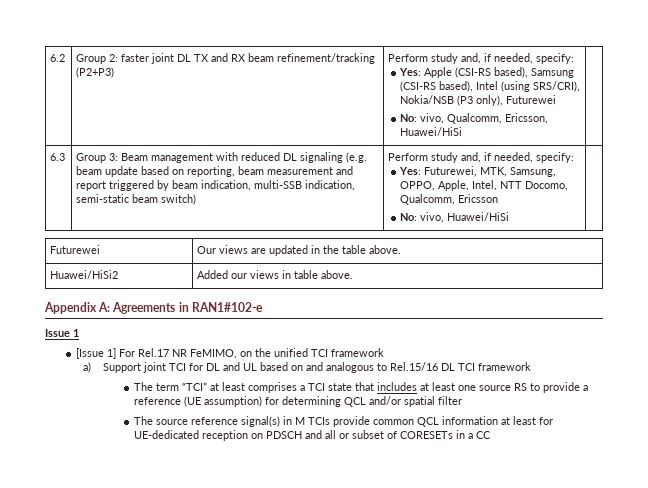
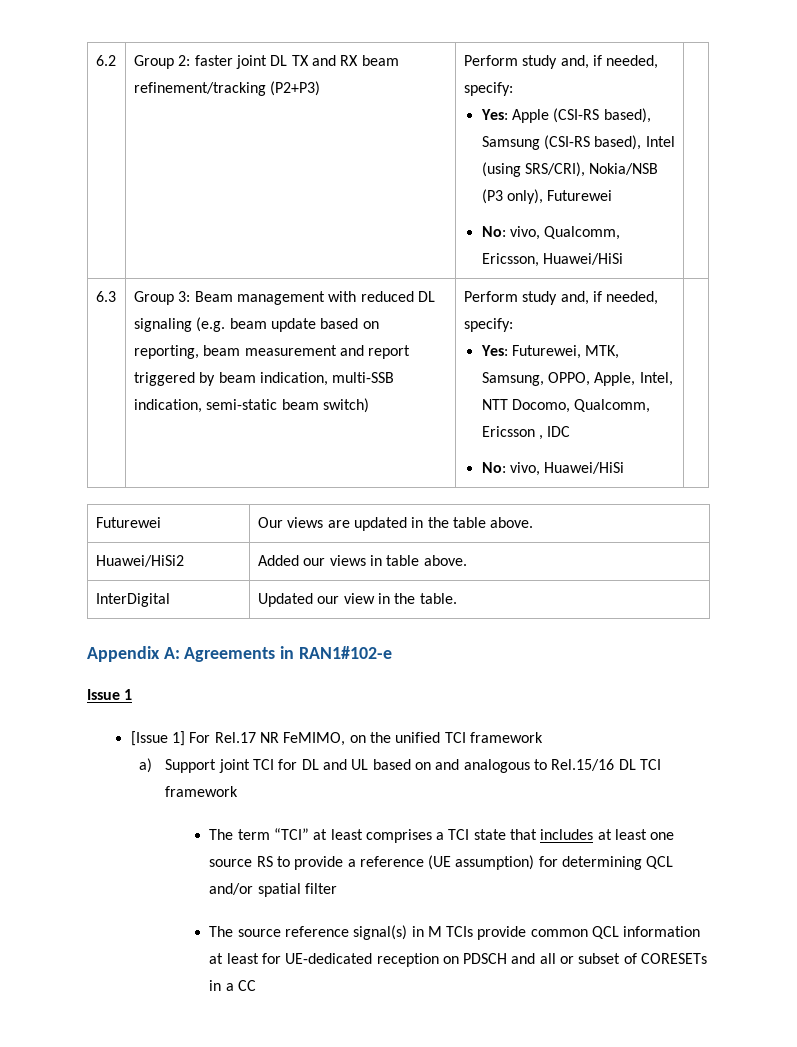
- Yes: Futurewei, MTK, Samsung, OPPO, Apple, Intel, NTT Docomo, Qualcomm, Ericsson
+ Yes: Futurewei, MTK, Samsung, OPPO, Apple, Intel, NTT Docomo, Qualcomm, Ericsson , IDC
+ InterDigital | Updated our view in the table.

